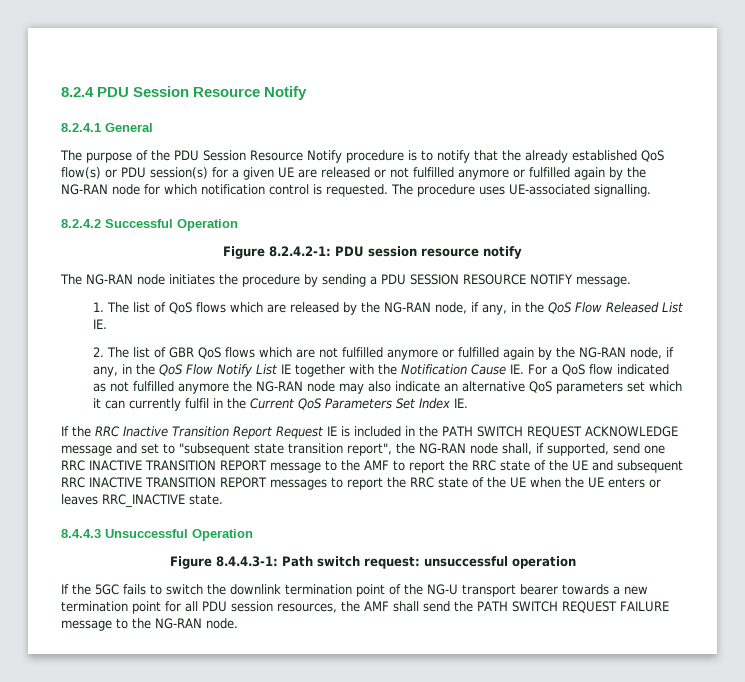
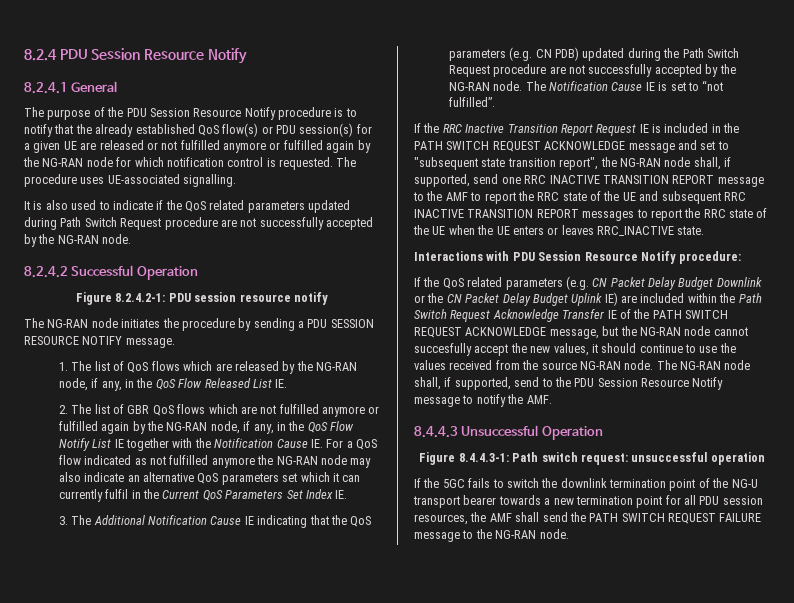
+ It is also used to indicate if the QoS related parameters updated during Path Switch Request procedure are not successfully accepted by the NG-RAN node.
+ 3. The Additional Notification Cause IE indicating that the QoS parameters (e.g. CN PDB) updated during the Path Switch Request procedure are not successfully accepted by the NG-RAN node. The Notification Cause IE is set to “not fulfilled”.
+ Interactions with PDU Session Resource Notify procedure:
+ If the QoS related parameters (e.g. CN Packet Delay Budget Downlink or the CN Packet Delay Budget Uplink IE) are included within the Path Switch Request Acknowledge Transfer IE of the PATH SWITCH REQUEST ACKNOWLEDGE message, but the NG-RAN node cannot succesfully accept the new values, it should continue to use the values received from the source NG-RAN node. The NG-RAN node shall, if supported, send to the PDU Session Resource Notify message to notify the AMF.

